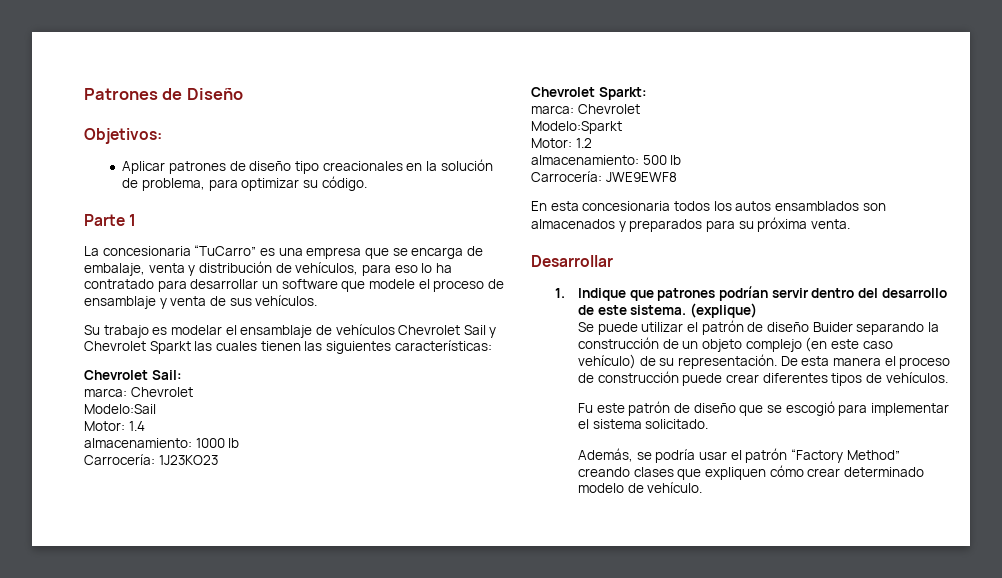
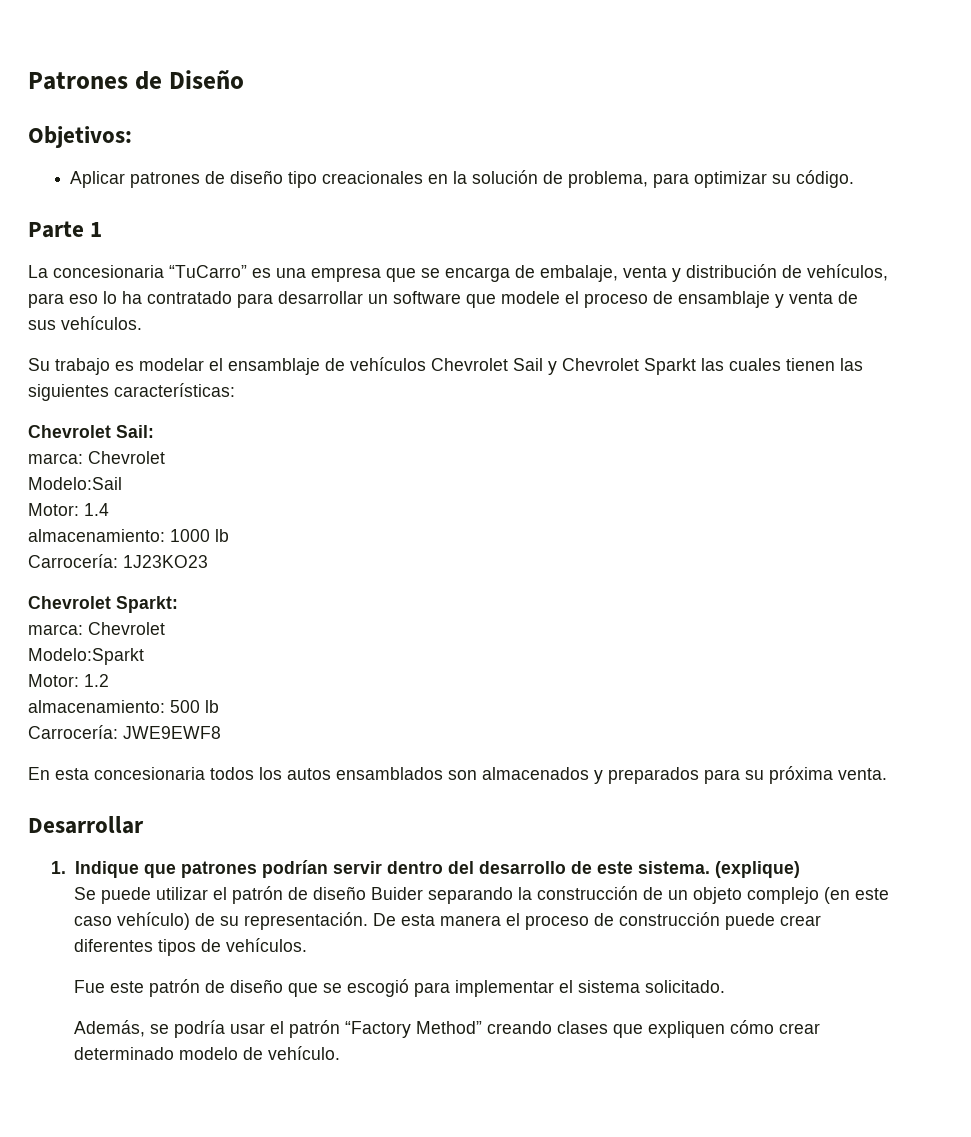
- Fu este patrón de diseño que se escogió para implementar el sistema solicitado.
+ Fue este patrón de diseño que se escogió para implementar el sistema solicitado.

